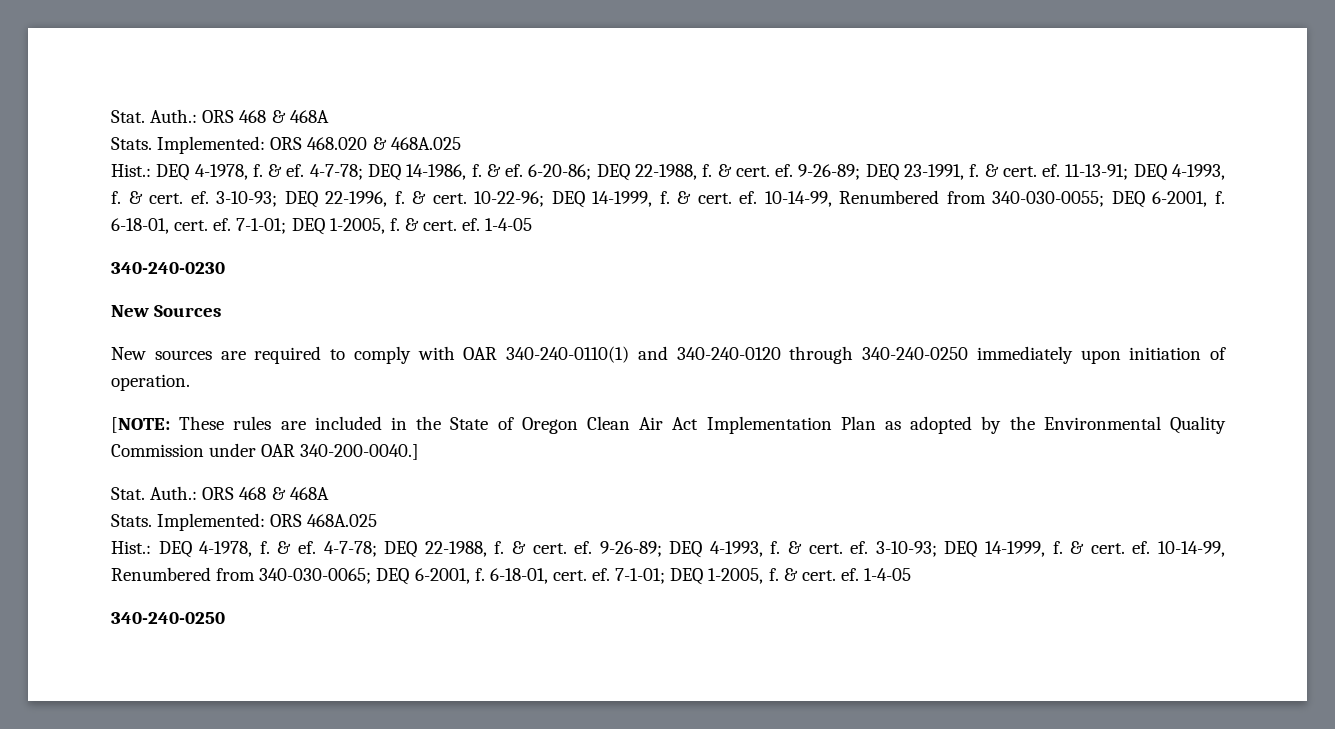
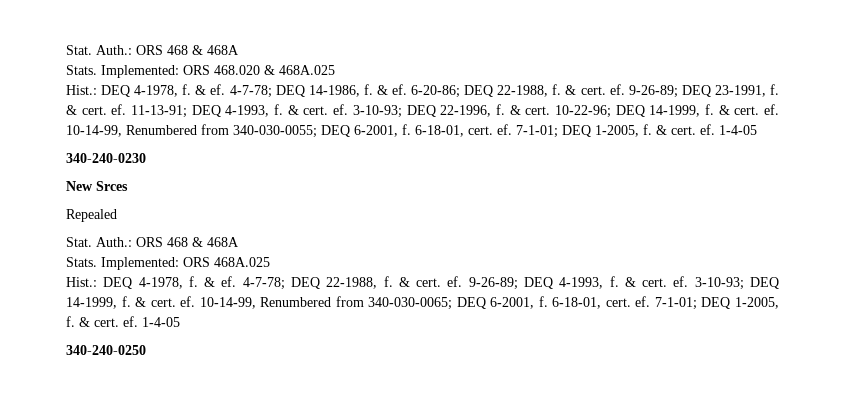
- New Sources
- New sources are required to comply with OAR 340-240-0110(1) and 340-240-0120 through 340-240-0250 immediately upon initiation of operation.
- [NOTE: These rules are included in the State of Oregon Clean Air Act Implementation Plan as adopted by the Environmental Quality Commission under OAR 340-200-0040.]
+ New Srces
+ Repealed

